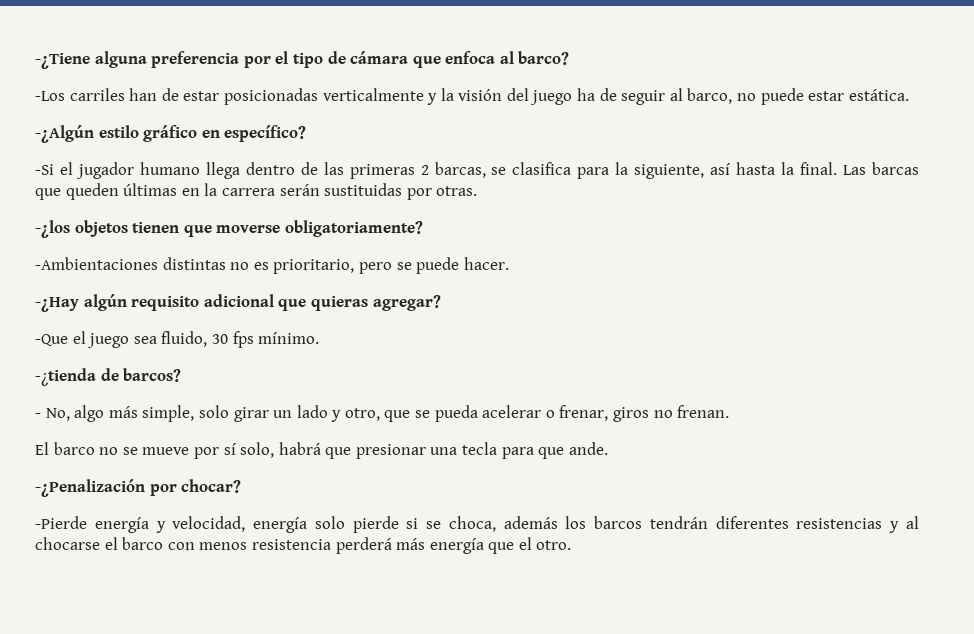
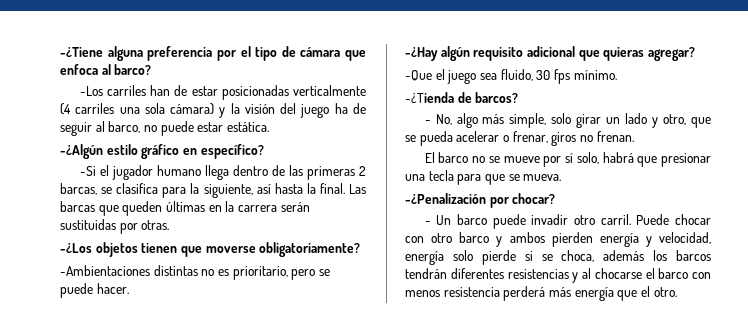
- -Los carriles han de estar posicionadas verticalmente y la visión del juego ha de seguir al barco, no puede estar estática.
+ -Los carriles han de estar posicionadas verticalmente (4 carriles una sola cámara) y la visión del juego ha de seguir al barco, no puede estar estática.
- -¿los objetos tienen que moverse obligatoriamente?
+ -¿Los objetos tienen que moverse obligatoriamente?
- -¿tienda de barcos?
+ -¿Tienda de barcos?
- El barco no se mueve por sí solo, habrá que presionar una tecla para que ande.
+ El barco no se mueve por sí solo, habrá que presionar una tecla para que se mueva.
- -Pierde energía y velocidad, energía solo pierde si se choca, además los barcos tendrán diferentes resistencias y al chocarse el barco con menos resistencia perderá más energía que el otro.
+ - Un barco puede invadir otro carril. Puede chocar con otro barco y ambos pierden energía y velocidad, energía solo pierde si se choca, además los barcos tendrán diferentes resistencias y al chocarse el barco con menos resistencia perderá más energía que el otro.

